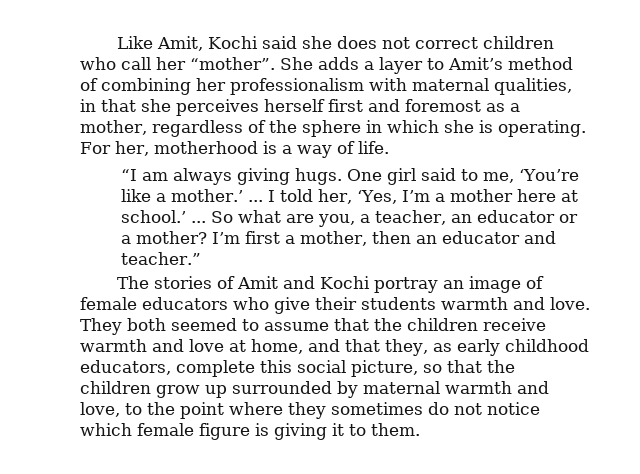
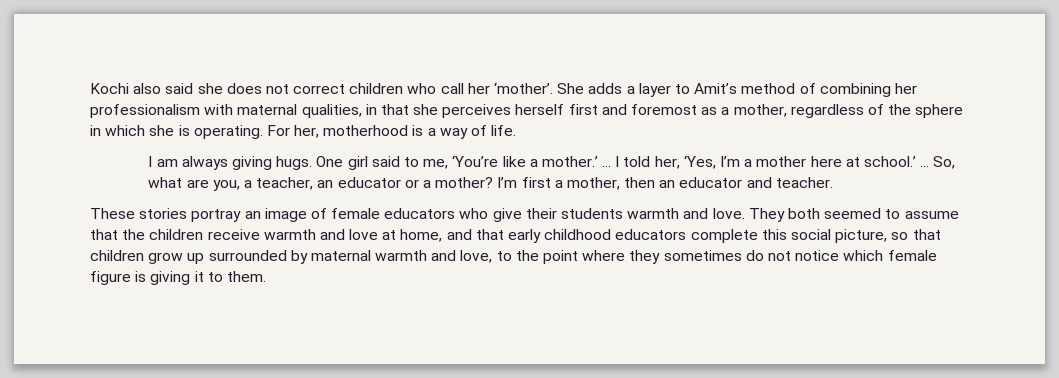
- Like Amit, Kochi said she does not correct children who call her “mother”.
+ Kochi also said she does not correct children who call her ‘mother’.
- “I am always giving hugs.
+ I am always giving hugs.
- So what are you, a teacher, an educator or a mother?
+ So, what are you, a teacher, an educator or a mother?
- I’m first a mother, then an educator and teacher.”
- The stories of Amit and Kochi portray an image of female educators who give their students warmth and love.
+ I’m first a mother, then an educator and teacher.
+ These stories portray an image of female educators who give their students warmth and love.
- They both seemed to assume that the children receive warmth and love at home, and that they, as early childhood educators, complete this social picture, so that the children grow up surrounded by maternal warmth and love, to the point where they sometimes do not notice which female figure is giving it to them.
+ They both seemed to assume that the children receive warmth and love at home, and that early childhood educators complete this social picture, so that children grow up surrounded by maternal warmth and love, to the point where they sometimes do not notice which female figure is giving it to them.

